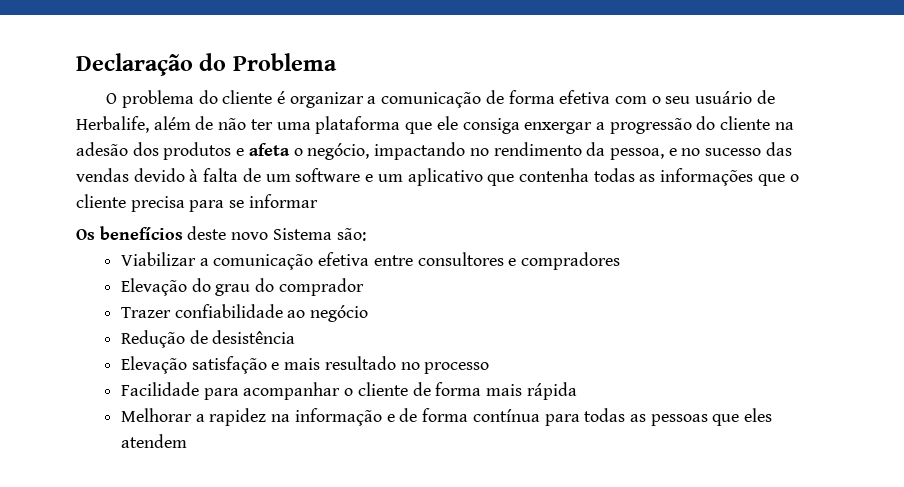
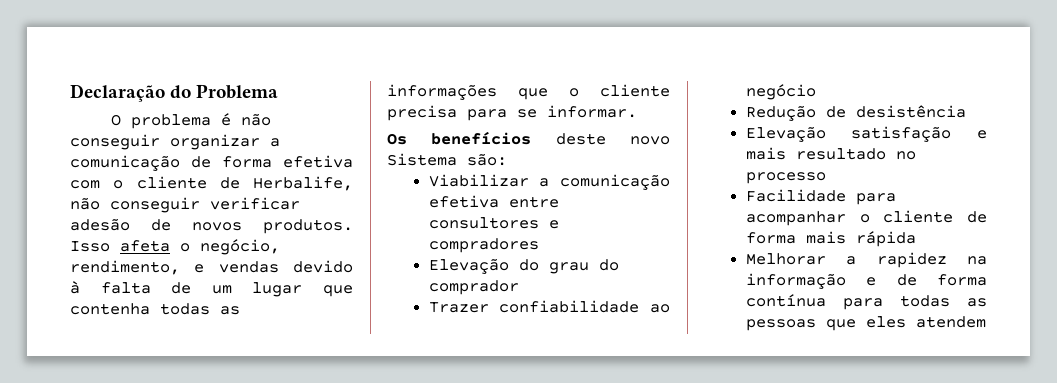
- O problema do cliente é organizar a comunicação de forma efetiva com o seu usuário de Herbalife, além de não ter uma plataforma que ele consiga enxergar a progressão do cliente na adesão dos produtos e afeta o negócio, impactando no rendimento da pessoa, e no sucesso das vendas devido à falta de um software e um aplicativo que contenha todas as informações que o cliente precisa para se informar
+ O problema é não conseguir organizar a comunicação de forma efetiva com o cliente de Herbalife, não conseguir verificar adesão de novos produtos. Isso afeta o negócio, rendimento, e vendas devido à falta de um lugar que contenha todas as informações que o cliente precisa para se informar.

